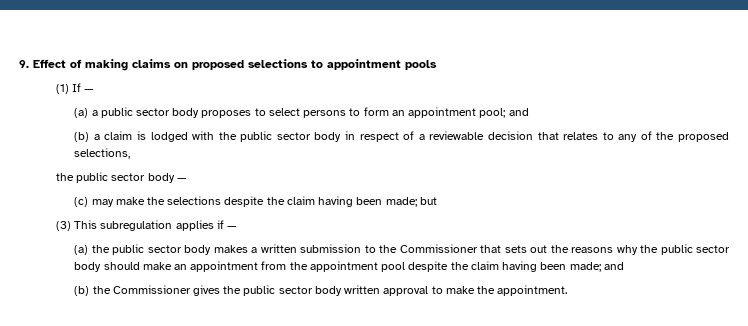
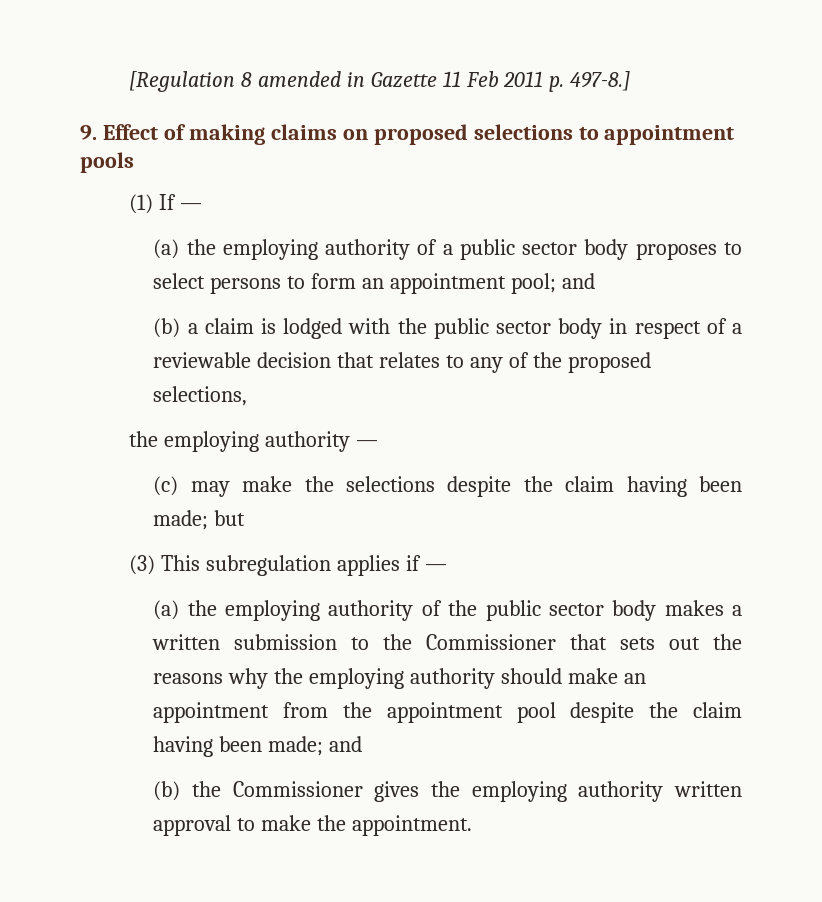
+ [Regulation 8 amended in Gazette 11 Feb 2011 p. 497-8.]
- (a) a public sector body proposes to select persons to form an appointment pool; and
+ (a) the employing authority of a public sector body proposes to select persons to form an appointment pool; and
- the public sector body —
+ the employing authority —
- (a) the public sector body makes a written submission to the Commissioner that sets out the reasons why the public sector body should make an appointment from the appointment pool despite the claim having been made; and
+ (a) the employing authority of the public sector body makes a written submission to the Commissioner that sets out the reasons why the employing authority should make an appointment from the appointment pool despite the claim having been made; and
- (b) the Commissioner gives the public sector body written approval to make the appointment.
+ (b) the Commissioner gives the employing authority written approval to make the appointment.

